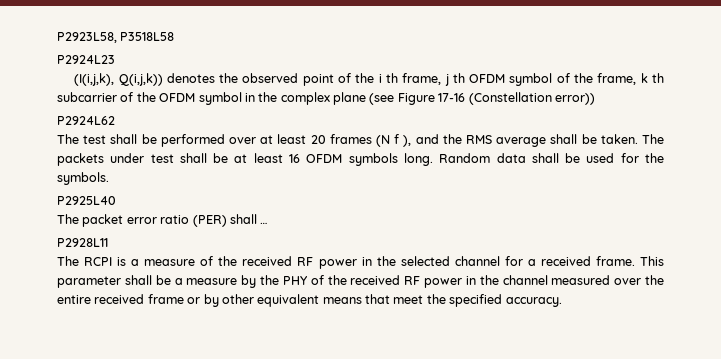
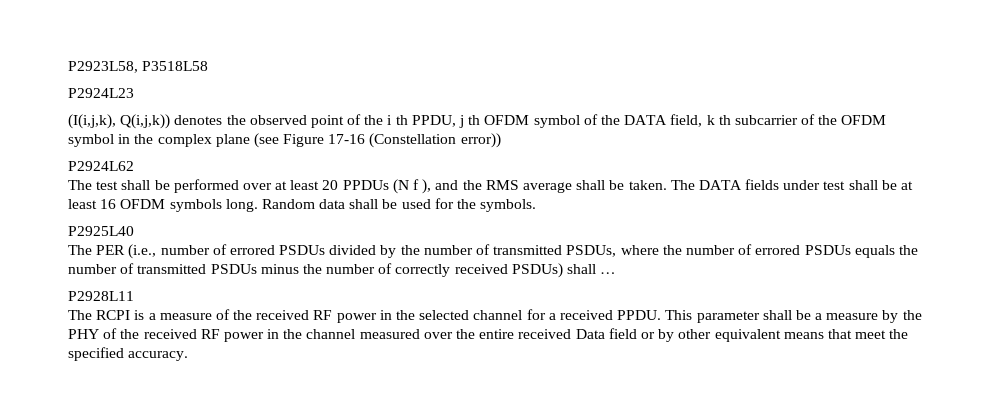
- (I(i,j,k), Q(i,j,k)) denotes the observed point of the i th frame, j th OFDM symbol of the frame, k th subcarrier of the OFDM symbol in the complex plane (see Figure 17-16 (Constellation error))
+ (I(i,j,k), Q(i,j,k)) denotes the observed point of the i th PPDU, j th OFDM symbol of the DATA field, k th subcarrier of the OFDM symbol in the complex plane (see Figure 17-16 (Constellation error))
- The test shall be performed over at least 20 frames (N f ), and the RMS average shall be taken.
+ The test shall be performed over at least 20 PPDUs (N f ), and the RMS average shall be taken.
- The packets under test shall be at least 16 OFDM symbols long.
+ The DATA fields under test shall be at least 16 OFDM symbols long.
- The packet error ratio (PER) shall …
+ The PER (i.e., number of errored PSDUs divided by the number of transmitted PSDUs, where the number of errored PSDUs equals the number of transmitted PSDUs minus the number of correctly received PSDUs) shall …
- The RCPI is a measure of the received RF power in the selected channel for a received frame.
+ The RCPI is a measure of the received RF power in the selected channel for a received PPDU.
- This parameter shall be a measure by the PHY of the received RF power in the channel measured over the entire received frame or by other equivalent means that meet the specified accuracy.
+ This parameter shall be a measure by the PHY of the received RF power in the channel measured over the entire received Data field or by other equivalent means that meet the specified accuracy.

